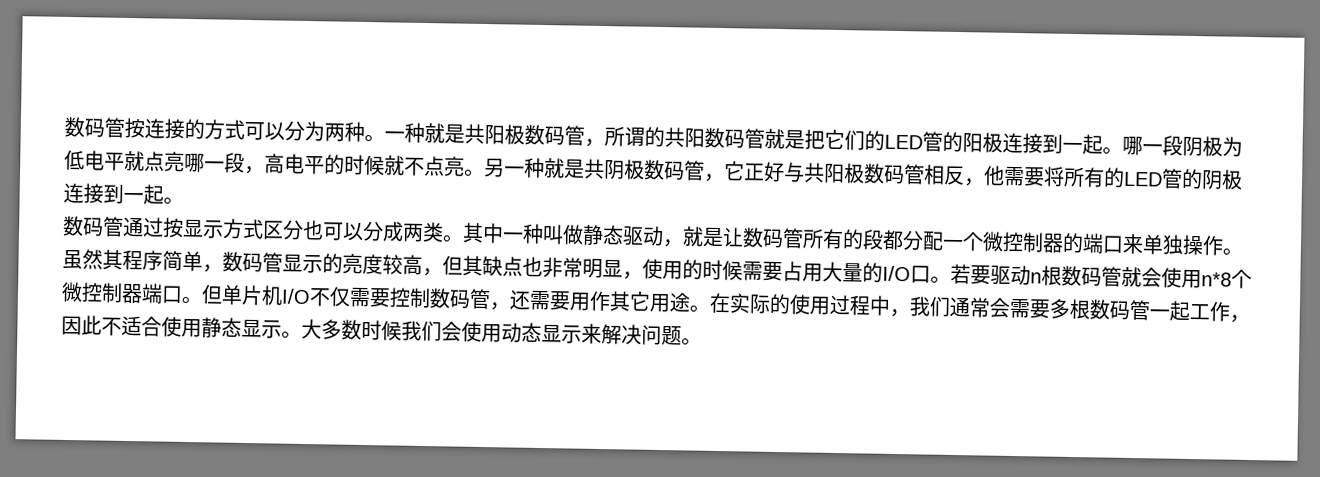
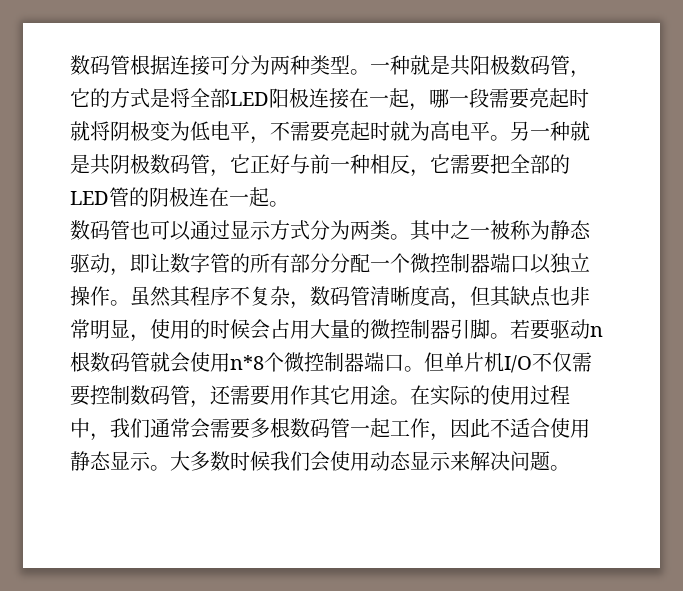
- 数码管按连接的方式可以分为两种。
+ 数码管根据连接可分为两种类型。
- 一种就是共阳极数码管，所谓的共阳数码管就是把它们的LED管的阳极连接到一起。哪一段阴极为低电平就点亮哪一段，高电平的时候就不点亮。
+ 一种就是共阳极数码管，它的方式是将全部LED阳极连接在一起，哪一段需要亮起时就将阴极变为低电平，不需要亮起时就为高电平。
- 另一种就是共阴极数码管，它正好与共阳极数码管相反，他需要将所有的LED管的阴极连接到一起。
+ 另一种就是共阴极数码管，它正好与前一种相反，它需要把全部的LED管的阴极连在一起。
- 数码管通过按显示方式区分也可以分成两类。其中一种叫做静态驱动，就是让数码管所有的段都分配一个微控制器的端口来单独操作。
+ 数码管也可以通过显示方式分为两类。其中之一被称为静态驱动，即让数字管的所有部分分配一个微控制器端口以独立操作。
- 虽然其程序简单，数码管显示的亮度较高，但其缺点也非常明显，使用的时候需要占用大量的I/O口。
+ 虽然其程序不复杂，数码管清晰度高，但其缺点也非常明显，使用的时候会占用大量的微控制器引脚。

